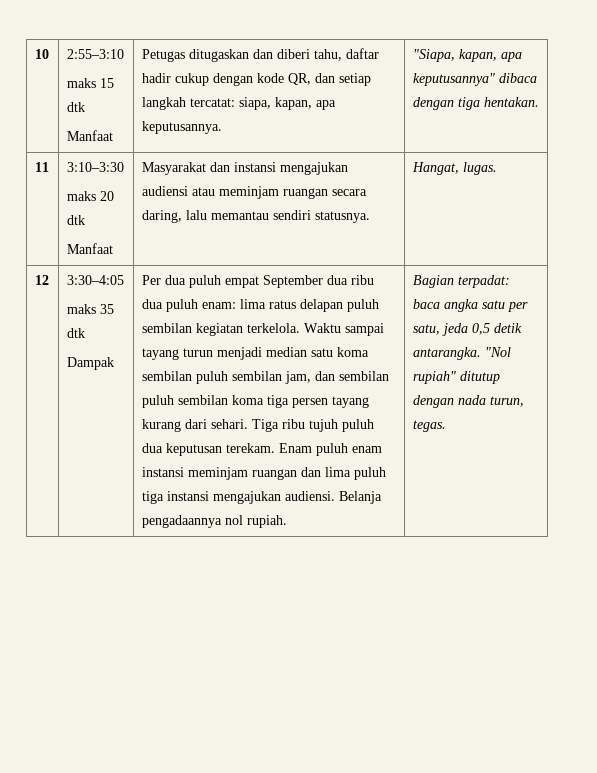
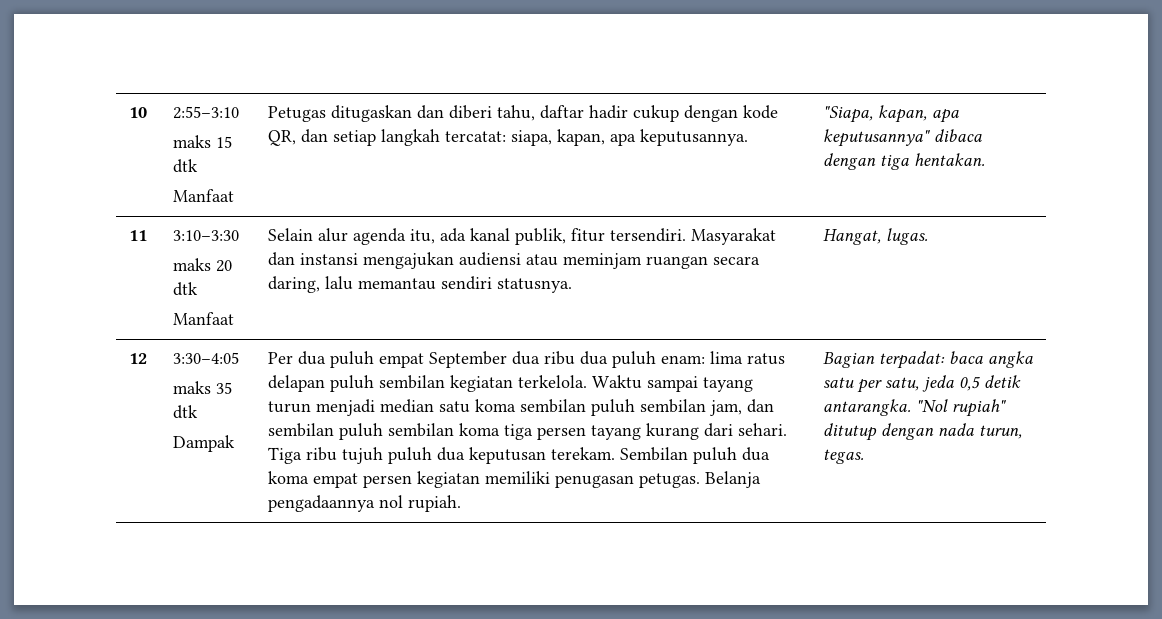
  11 | 3:10–3:30
  maks 20 dtk
- Manfaat | Masyarakat dan instansi mengajukan audiensi atau meminjam ruangan secara daring, lalu memantau sendiri statusnya. | Hangat, lugas.
+ Manfaat | Selain alur agenda itu, ada kanal publik, fitur tersendiri. Masyarakat dan instansi mengajukan audiensi atau meminjam ruangan secara daring, lalu memantau sendiri statusnya. | Hangat, lugas.
- Enam puluh enam instansi meminjam ruangan dan lima puluh tiga instansi mengajukan audiensi.
+ Sembilan puluh dua koma empat persen kegiatan memiliki penugasan petugas.

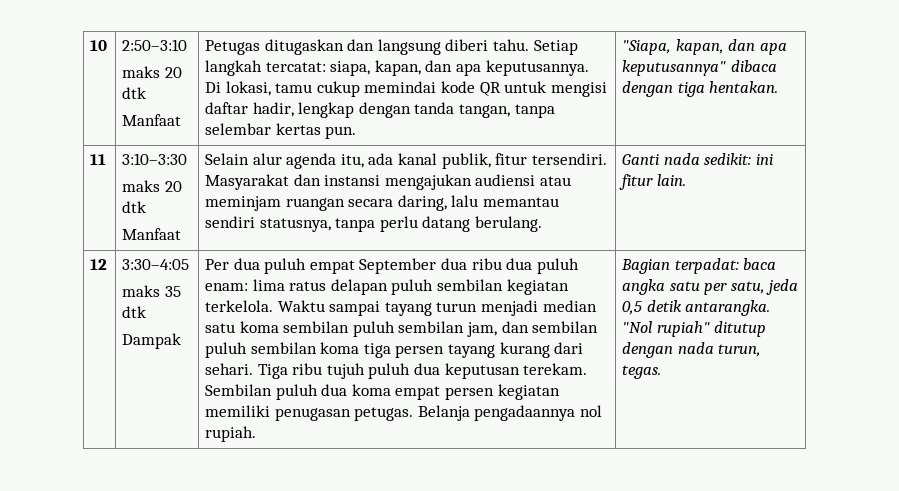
- 2:55–3:10
- maks 15 dtk
+ 2:50–3:10
+ maks 20 dtk
- Petugas ditugaskan dan diberi tahu, daftar hadir cukup dengan kode QR, dan setiap langkah tercatat: siapa, kapan, apa keputusannya.
+ Petugas ditugaskan dan langsung diberi tahu. Setiap langkah tercatat: siapa, kapan, dan apa keputusannya. Di lokasi, tamu cukup memindai kode QR untuk mengisi daftar hadir, lengkap dengan tanda tangan, tanpa selembar kertas pun.
- "Siapa, kapan, apa keputusannya" dibaca dengan tiga hentakan.
+ "Siapa, kapan, dan apa keputusannya" dibaca dengan tiga hentakan.
  11 | 3:10–3:30
  maks 20 dtk
- Manfaat | Selain alur agenda itu, ada kanal publik, fitur tersendiri. Masyarakat dan instansi mengajukan audiensi atau meminjam ruangan secara daring, lalu memantau sendiri statusnya. | Hangat, lugas.
+ Manfaat | Selain alur agenda itu, ada kanal publik, fitur tersendiri. Masyarakat dan instansi mengajukan audiensi atau meminjam ruangan secara daring, lalu memantau sendiri statusnya, tanpa perlu datang berulang. | Ganti nada sedikit: ini fitur lain.

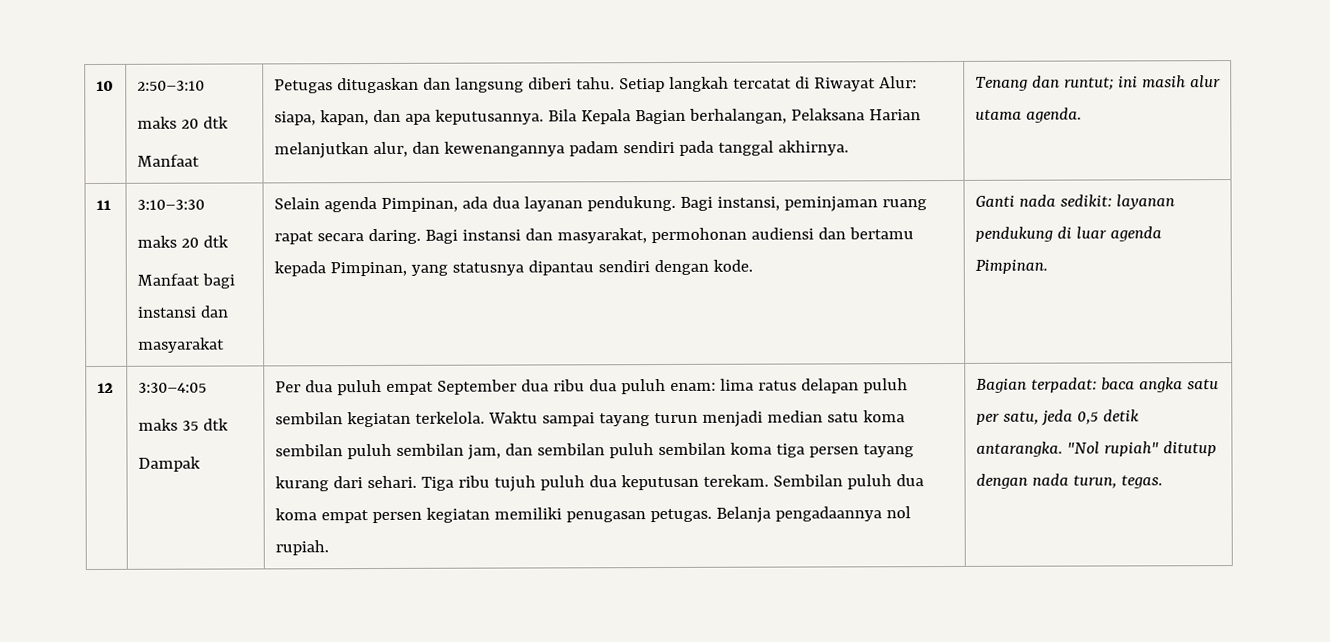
- Setiap langkah tercatat: siapa, kapan, dan apa keputusannya.
+ Setiap langkah tercatat di Riwayat Alur: siapa, kapan, dan apa keputusannya.
- Di lokasi, tamu cukup memindai kode QR untuk mengisi daftar hadir, lengkap dengan tanda tangan, tanpa selembar kertas pun. | "Siapa, kapan, dan apa keputusannya" dibaca dengan tiga hentakan.
+ Bila Kepala Bagian berhalangan, Pelaksana Harian melanjutkan alur, dan kewenangannya padam sendiri pada tanggal akhirnya. | Tenang dan runtut; ini masih alur utama agenda.
- Manfaat | Selain alur agenda itu, ada kanal publik, fitur tersendiri. Masyarakat dan instansi mengajukan audiensi atau meminjam ruangan secara daring, lalu memantau sendiri statusnya, tanpa perlu datang berulang. | Ganti nada sedikit: ini fitur lain.
+ Manfaat bagi instansi dan masyarakat | Selain agenda Pimpinan, ada dua layanan pendukung. Bagi instansi, peminjaman ruang rapat secara daring. Bagi instansi dan masyarakat, permohonan audiensi dan bertamu kepada Pimpinan, yang statusnya dipantau sendiri dengan kode. | Ganti nada sedikit: layanan pendukung di luar agenda Pimpinan.

